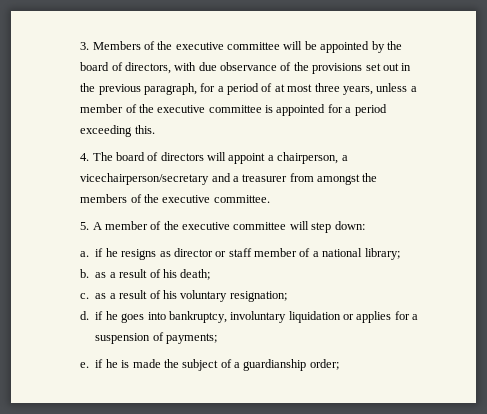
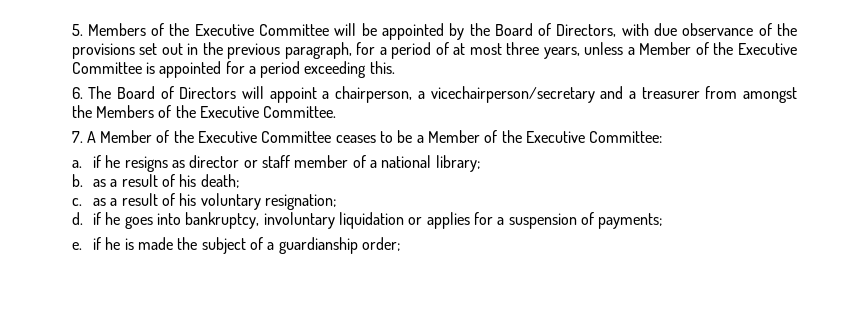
- 3. Members of the executive committee will be appointed by the board of directors, with due observance of the provisions set out in the previous paragraph, for a period of at most three years, unless a member of the executive committee is appointed for a period exceeding this.
+ 5. Members of the Executive Committee will be appointed by the Board of Directors, with due observance of the provisions set out in the previous paragraph, for a period of at most three years, unless a Member of the Executive Committee is appointed for a period exceeding this.
- 4. The board of directors will appoint a chairperson, a vicechairperson/secretary and a treasurer from amongst the members of the executive committee.
- 5. A member of the executive committee will step down:
+ 6. The Board of Directors will appoint a chairperson, a vicechairperson/secretary and a treasurer from amongst the Members of the Executive Committee.
+ 7. A Member of the Executive Committee ceases to be a Member of the Executive Committee:

